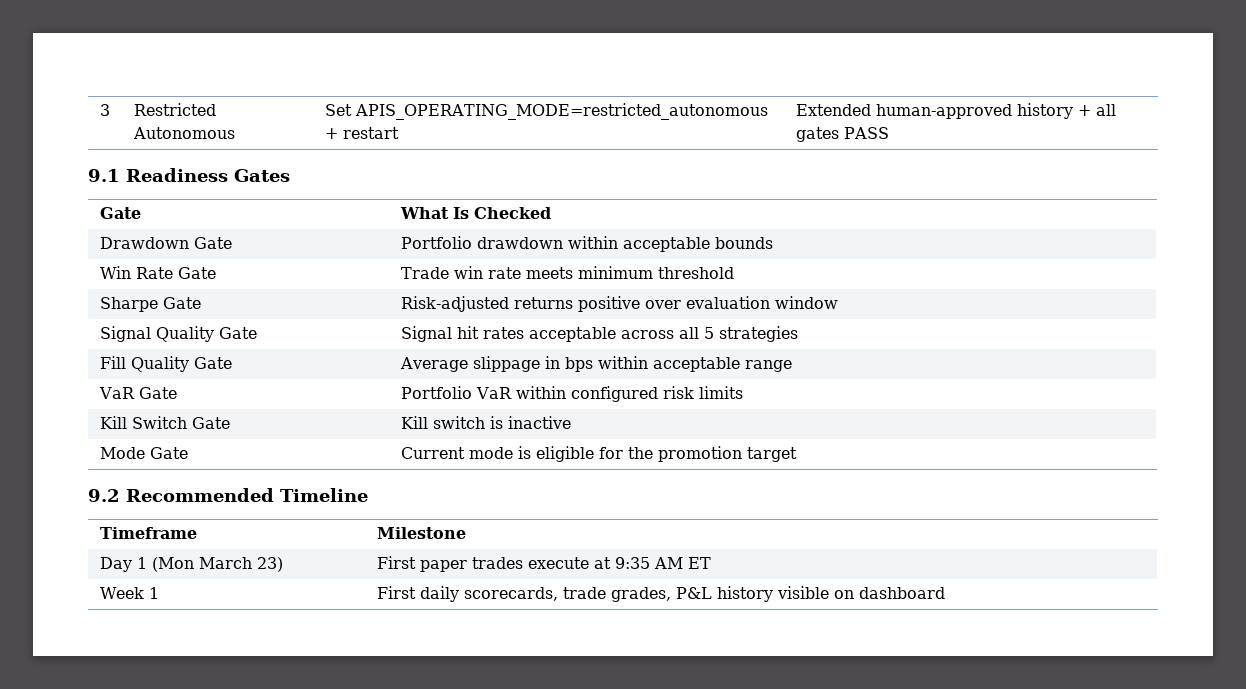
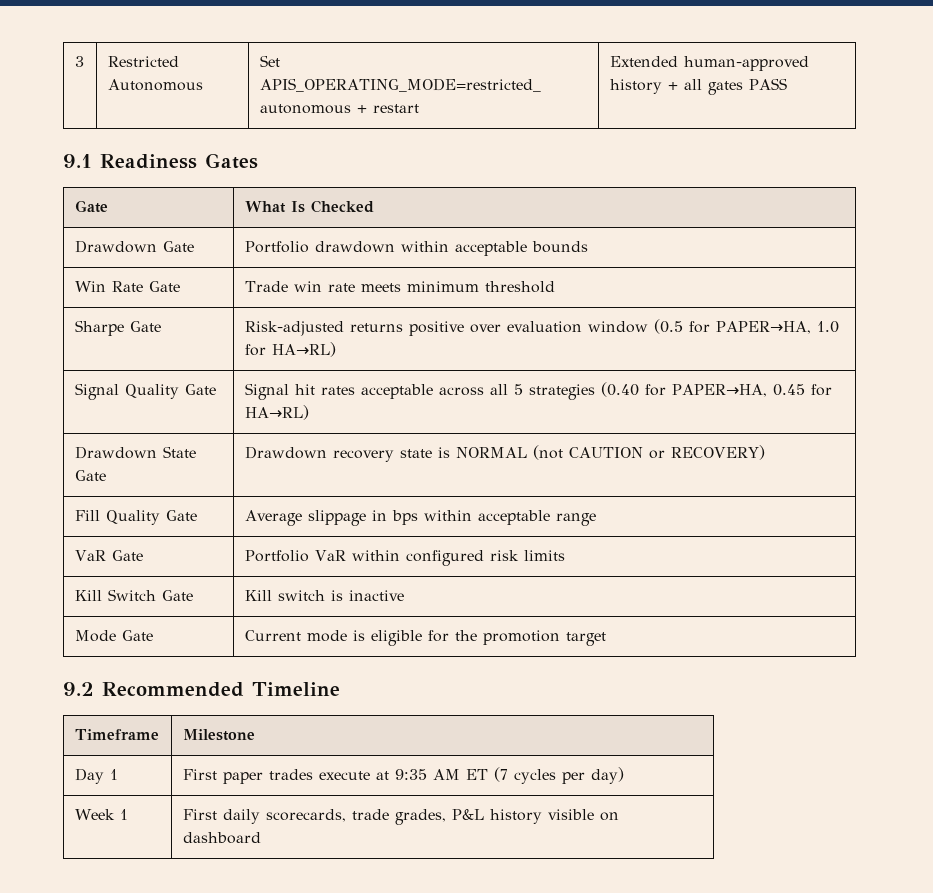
- Sharpe Gate | Risk-adjusted returns positive over evaluation window
+ Sharpe Gate | Risk-adjusted returns positive over evaluation window (0.5 for PAPER→HA, 1.0 for HA→RL)
- Signal Quality Gate | Signal hit rates acceptable across all 5 strategies
+ Signal Quality Gate | Signal hit rates acceptable across all 5 strategies (0.40 for PAPER→HA, 0.45 for HA→RL)
+ Drawdown State Gate | Drawdown recovery state is NORMAL (not CAUTION or RECOVERY)
- Day 1 (Mon March 23) | First paper trades execute at 9:35 AM ET
+ Day 1 | First paper trades execute at 9:35 AM ET (7 cycles per day)

